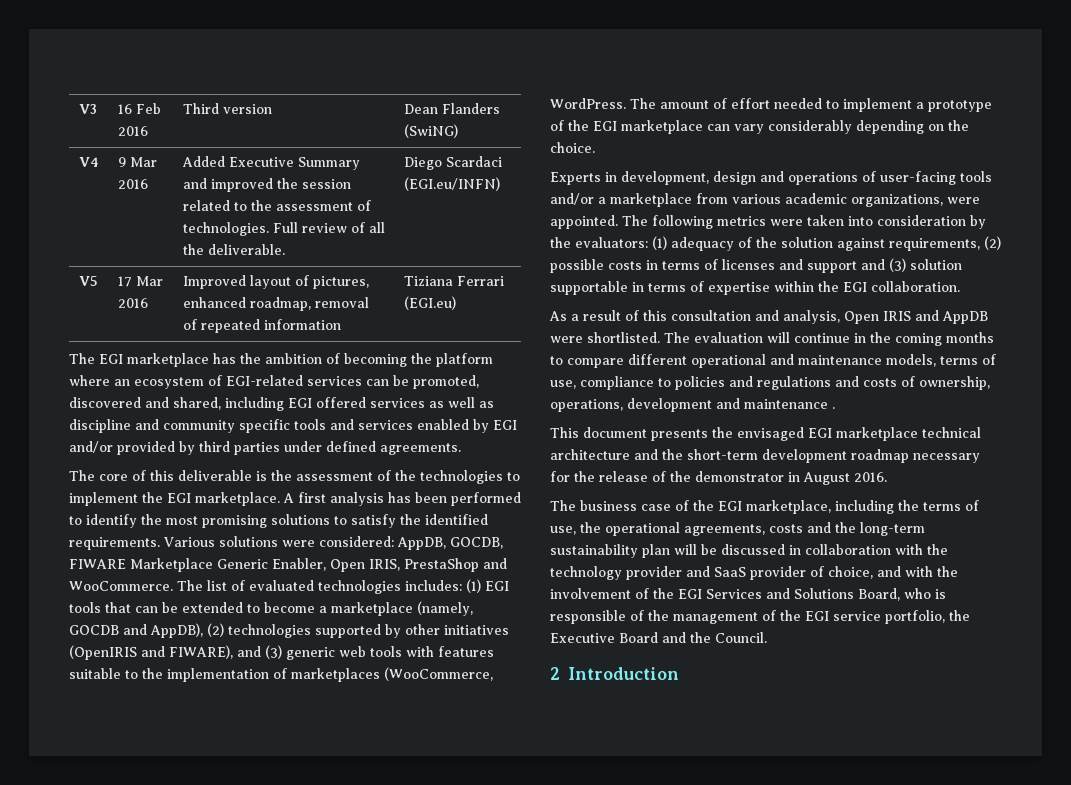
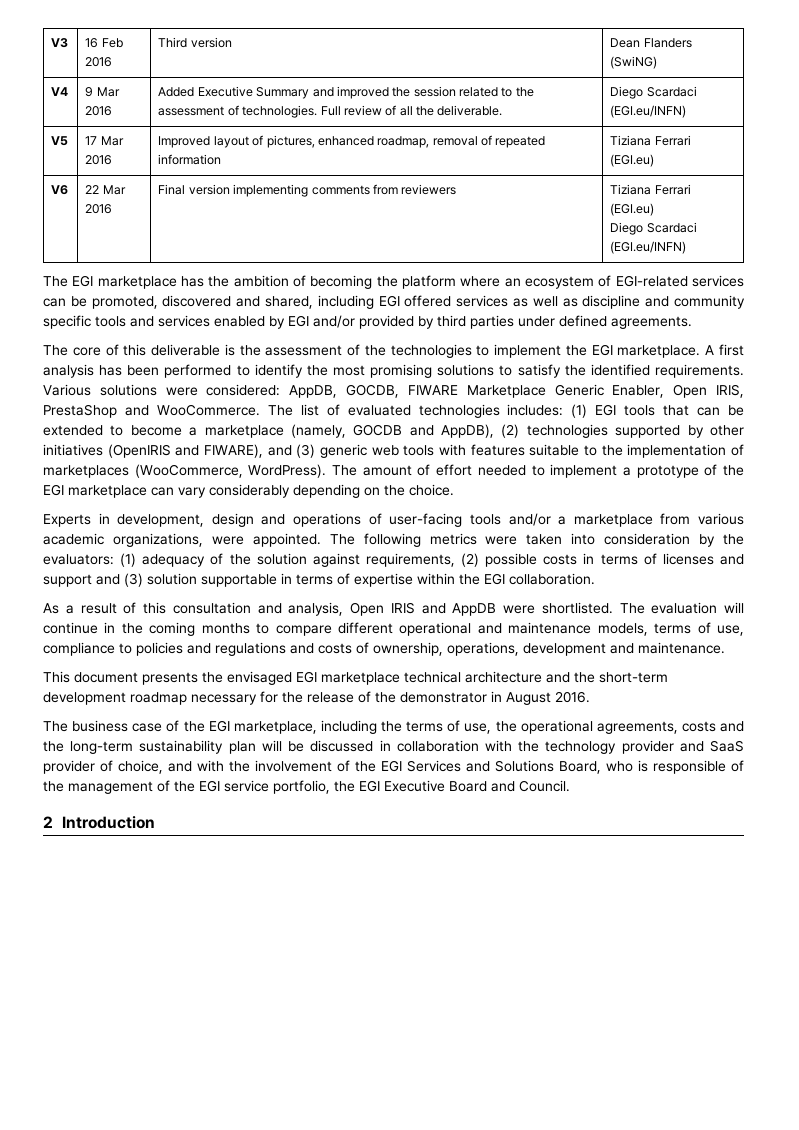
+ V6 | 22 Mar 2016 | Final version implementing comments from reviewers | Tiziana Ferrari (EGI.eu)
+ Diego Scardaci (EGI.eu/INFN)
- The list of evaluated technologies includes: (1) EGI tools that can be extended to become a marketplace (namely, GOCDB and AppDB), (2) technologies supported by other initiatives (OpenIRIS and FIWARE), and (3) generic web tools with features suitable to the implementation of marketplaces (WooCommerce, WordPress.
+ The list of evaluated technologies includes: (1) EGI tools that can be extended to become a marketplace (namely, GOCDB and AppDB), (2) technologies supported by other initiatives (OpenIRIS and FIWARE), and (3) generic web tools with features suitable to the implementation of marketplaces (WooCommerce, WordPress).
- The evaluation will continue in the coming months to compare different operational and maintenance models, terms of use, compliance to policies and regulations and costs of ownership, operations, development and maintenance .
+ The evaluation will continue in the coming months to compare different operational and maintenance models, terms of use, compliance to policies and regulations and costs of ownership, operations, development and maintenance.
- The business case of the EGI marketplace, including the terms of use, the operational agreements, costs and the long-term sustainability plan will be discussed in collaboration with the technology provider and SaaS provider of choice, and with the involvement of the EGI Services and Solutions Board, who is responsible of the management of the EGI service portfolio, the Executive Board and the Council.
+ The business case of the EGI marketplace, including the terms of use, the operational agreements, costs and the long-term sustainability plan will be discussed in collaboration with the technology provider and SaaS provider of choice, and with the involvement of the EGI Services and Solutions Board, who is responsible of the management of the EGI service portfolio, the EGI Executive Board and Council.

